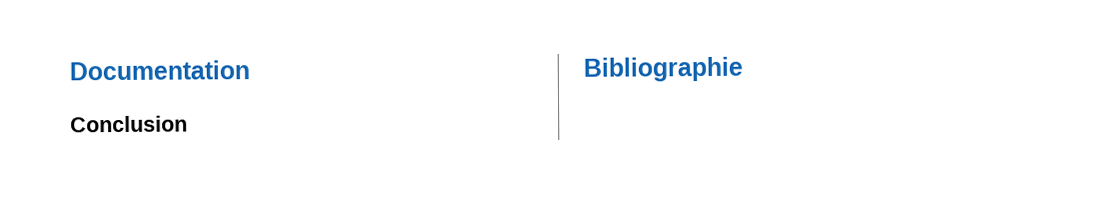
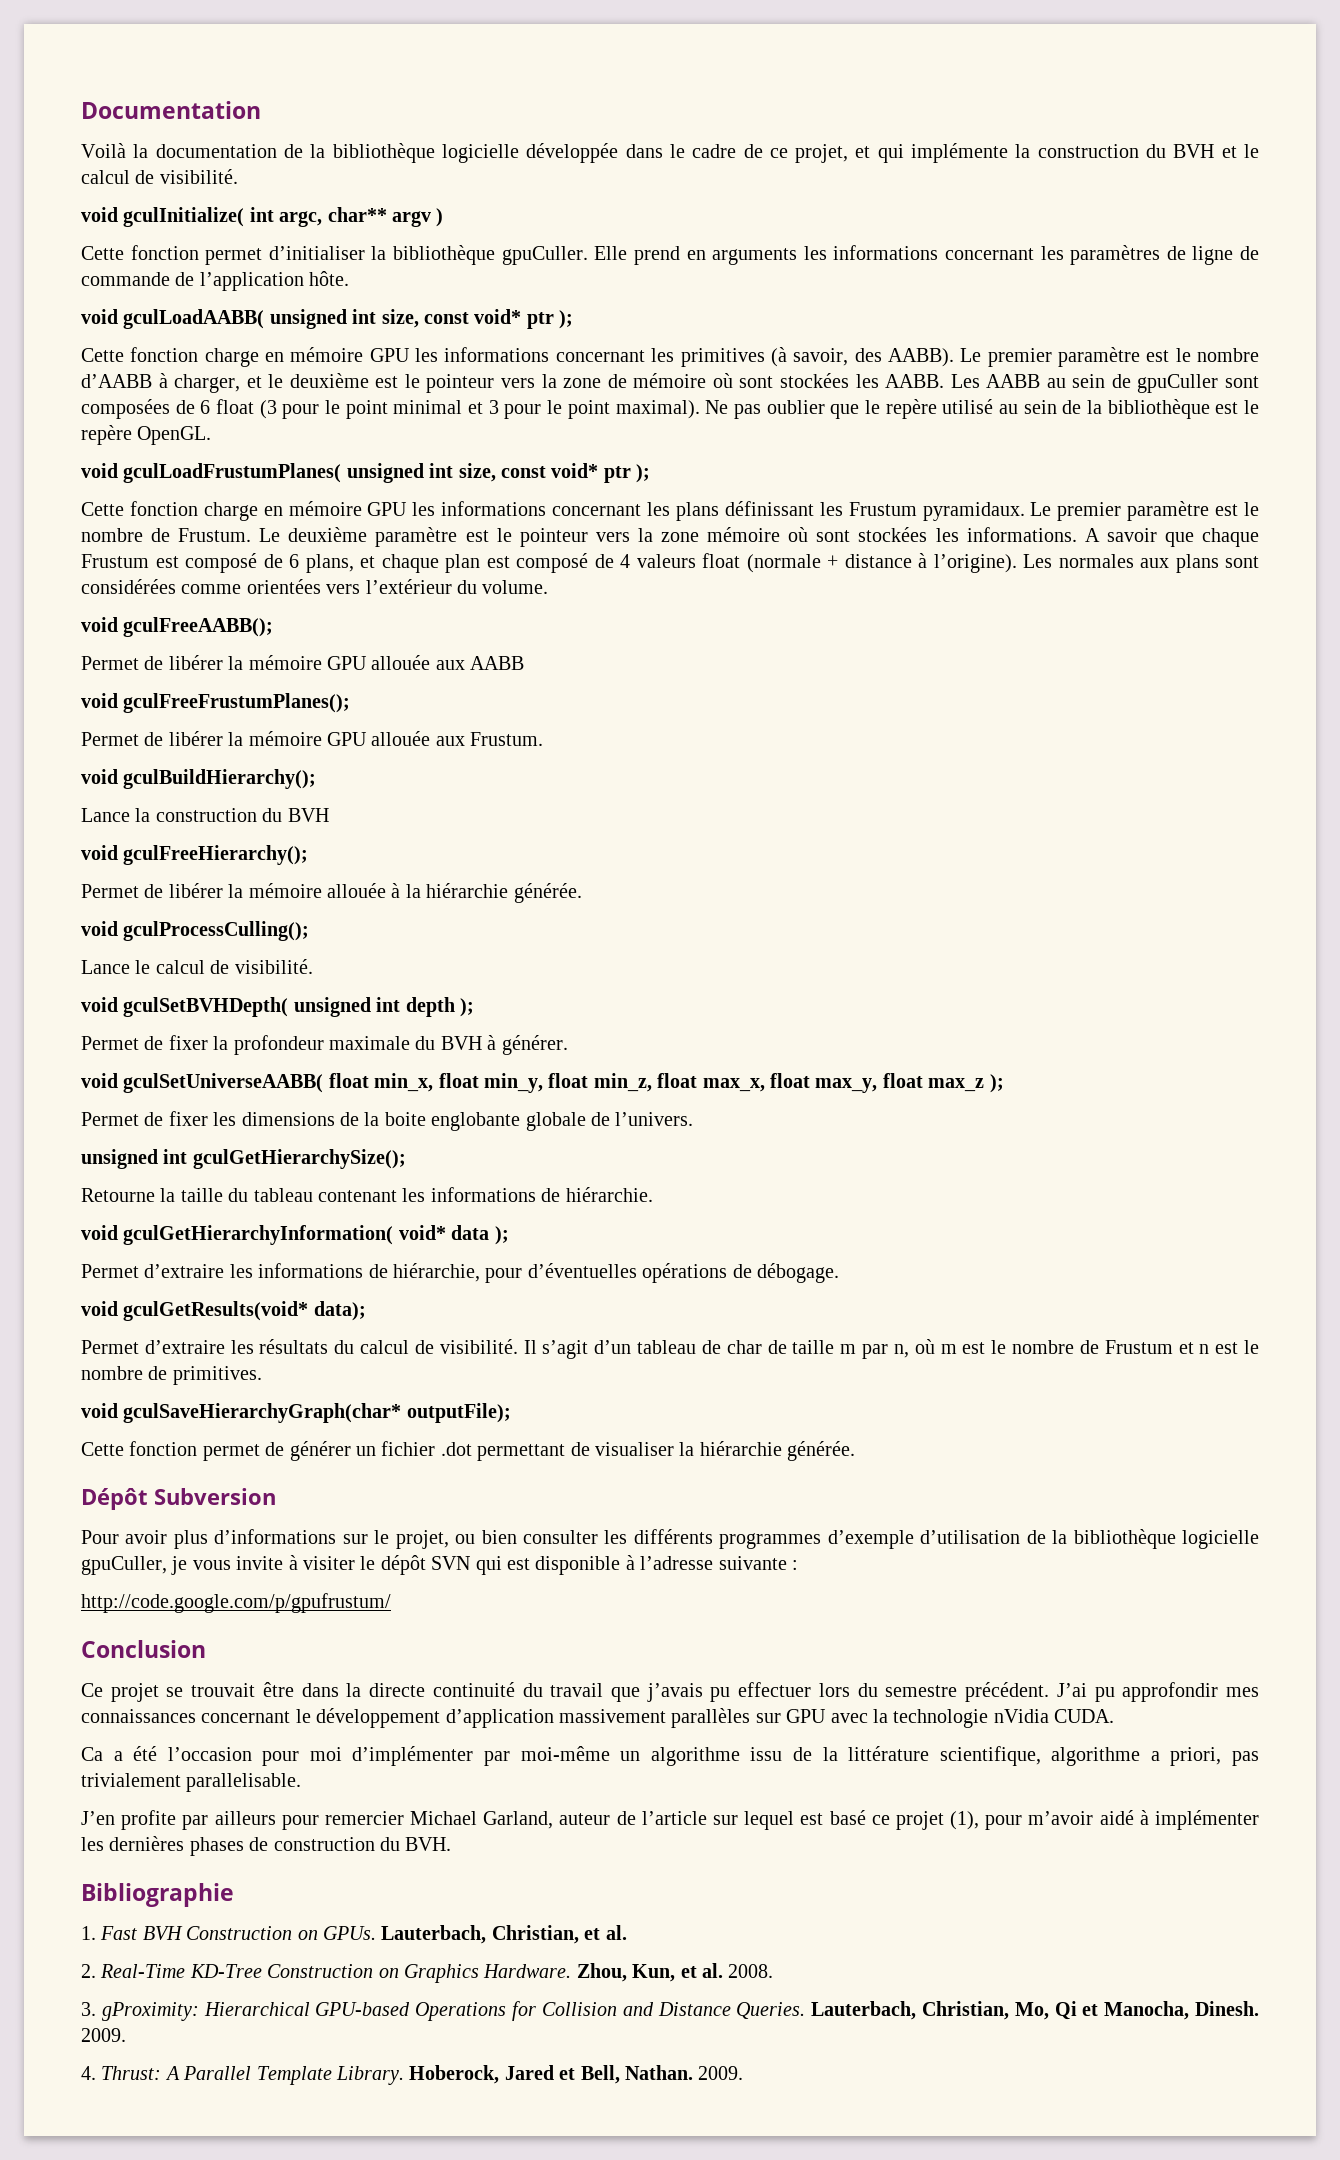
+ Voilà la documentation de la bibliothèque logicielle développée dans le cadre de ce projet, et qui implémente la construction du BVH et le calcul de visibilité.
+ void gculInitialize( int argc, char** argv )
+ Cette fonction permet d’initialiser la bibliothèque gpuCuller. Elle prend en arguments les informations concernant les paramètres de ligne de commande de l’application hôte.
+ void gculLoadAABB( unsigned int size, const void* ptr );
+ Cette fonction charge en mémoire GPU les informations concernant les primitives (à savoir, des AABB). Le premier paramètre est le nombre d’AABB à charger, et le deuxième est le pointeur vers la zone de mémoire où sont stockées les AABB. Les AABB au sein de gpuCuller sont composées de 6 float (3 pour le point minimal et 3 pour le point maximal). Ne pas oublier que le repère utilisé au sein de la bibliothèque est le repère OpenGL.
+ void gculLoadFrustumPlanes( unsigned int size, const void* ptr );
+ Cette fonction charge en mémoire GPU les informations concernant les plans définissant les Frustum pyramidaux. Le premier paramètre est le nombre de Frustum. Le deuxième paramètre est le pointeur vers la zone mémoire où sont stockées les informations. A savoir que chaque Frustum est composé de 6 plans, et chaque plan est composé de 4 valeurs float (normale + distance à l’origine). Les normales aux plans sont considérées comme orientées vers l’extérieur du volume.
+ void gculFreeAABB();
+ Permet de libérer la mémoire GPU allouée aux AABB
+ void gculFreeFrustumPlanes();
+ Permet de libérer la mémoire GPU allouée aux Frustum.
+ void gculBuildHierarchy();
+ Lance la construction du BVH
+ void gculFreeHierarchy();
+ Permet de libérer la mémoire allouée à la hiérarchie générée.
+ void gculProcessCulling();
+ Lance le calcul de visibilité.
+ void gculSetBVHDepth( unsigned int depth );
+ Permet de fixer la profondeur maximale du BVH à générer.
+ void gculSetUniverseAABB( float min_x, float min_y, float min_z, float max_x, float max_y, float max_z );
+ Permet de fixer les dimensions de la boite englobante globale de l’univers.
+ unsigned int gculGetHierarchySize();
+ Retourne la taille du tableau contenant les informations de hiérarchie.
+ void gculGetHierarchyInformation( void* data );
+ Permet d’extraire les informations de hiérarchie, pour d’éventuelles opérations de débogage.
+ void gculGetResults(void* data);
+ Permet d’extraire les résultats du calcul de visibilité. Il s’agit d’un tableau de char de taille m par n, où m est le nombre de Frustum et n est le nombre de primitives.
+ void gculSaveHierarchyGraph(char* outputFile);
+ Cette fonction permet de générer un fichier .dot permettant de visualiser la hiérarchie générée.
+ Dépôt Subversion
+ Pour avoir plus d’informations sur le projet, ou bien consulter les différents programmes d’exemple d’utilisation de la bibliothèque logicielle gpuCuller, je vous invite à visiter le dépôt SVN qui est disponible à l’adresse suivante :
+ http://code.google.com/p/gpufrustum/
  Conclusion
+ Ce projet se trouvait être dans la directe continuité du travail que j’avais pu effectuer lors du semestre précédent. J’ai pu approfondir mes connaissances concernant le développement d’application massivement parallèles sur GPU avec la technologie nVidia CUDA.
+ Ca a été l’occasion pour moi d’implémenter par moi-même un algorithme issu de la littérature scientifique, algorithme a priori, pas trivialement parallelisable.
+ J’en profite par ailleurs pour remercier Michael Garland, auteur de l’article sur lequel est basé ce projet (1), pour m’avoir aidé à implémenter les dernières phases de construction du BVH.
  Bibliographie
+ 1. Fast BVH Construction on GPUs. Lauterbach, Christian, et al.
+ 2. Real-Time KD-Tree Construction on Graphics Hardware. Zhou, Kun, et al. 2008.
+ 3. gProximity: Hierarchical GPU-based Operations for Collision and Distance Queries. Lauterbach, Christian, Mo, Qi et Manocha, Dinesh. 2009.
+ 4. Thrust: A Parallel Template Library. Hoberock, Jared et Bell, Nathan. 2009.

